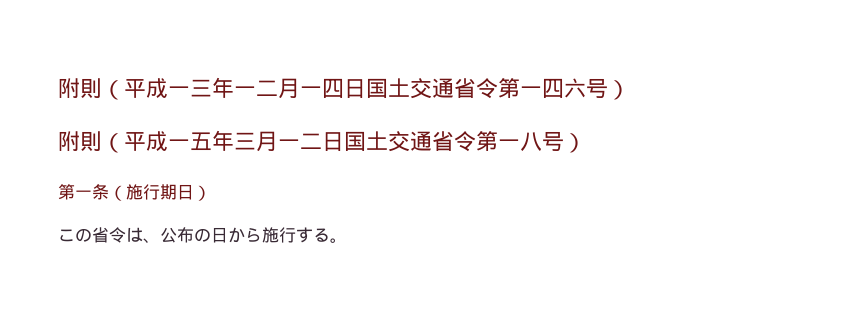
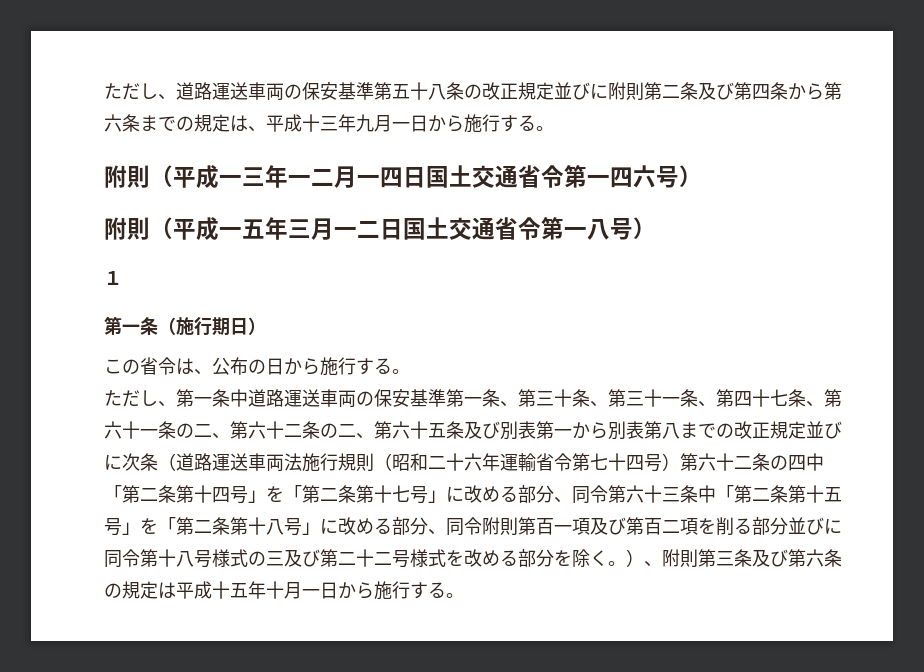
+ ただし、道路運送車両の保安基準第五十八条の改正規定並びに附則第二条及び第四条から第六条までの規定は、平成十三年九月一日から施行する。
+ １
+ ただし、第一条中道路運送車両の保安基準第一条、第三十条、第三十一条、第四十七条、第六十一条の二、第六十二条の二、第六十五条及び別表第一から別表第八までの改正規定並びに次条（道路運送車両法施行規則（昭和二十六年運輸省令第七十四号）第六十二条の四中「第二条第十四号」を「第二条第十七号」に改める部分、同令第六十三条中「第二条第十五号」を「第二条第十八号」に改める部分、同令附則第百一項及び第百二項を削る部分並びに同令第十八号様式の三及び第二十二号様式を改める部分を除く。）、附則第三条及び第六条の規定は平成十五年十月一日から施行する。

